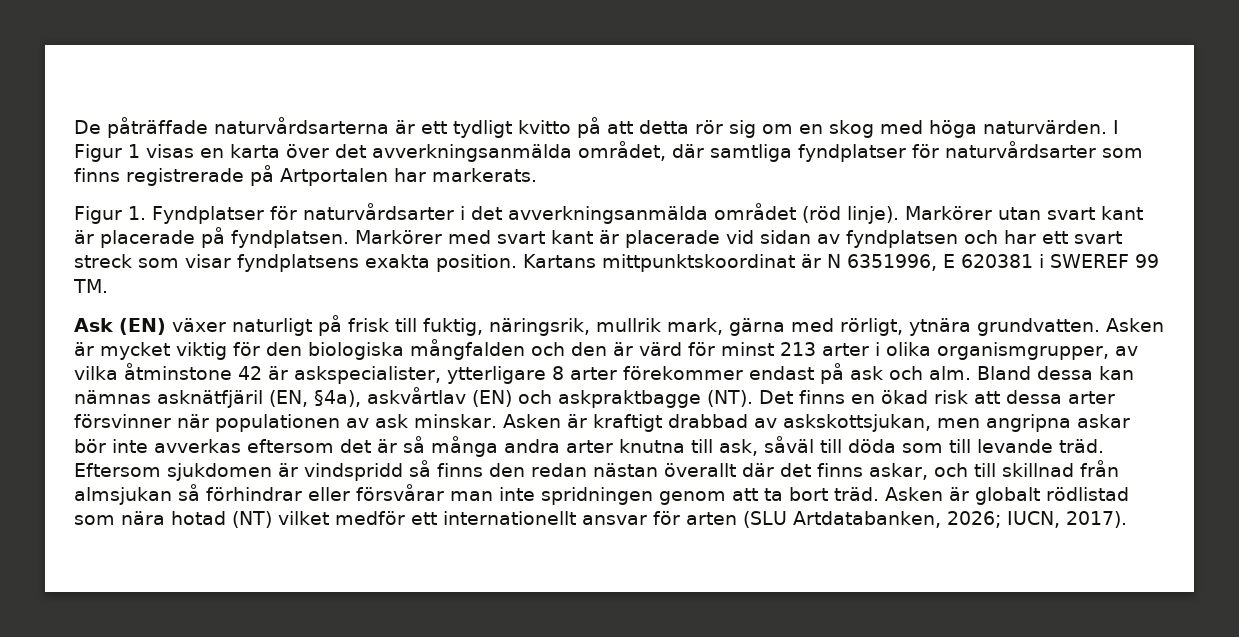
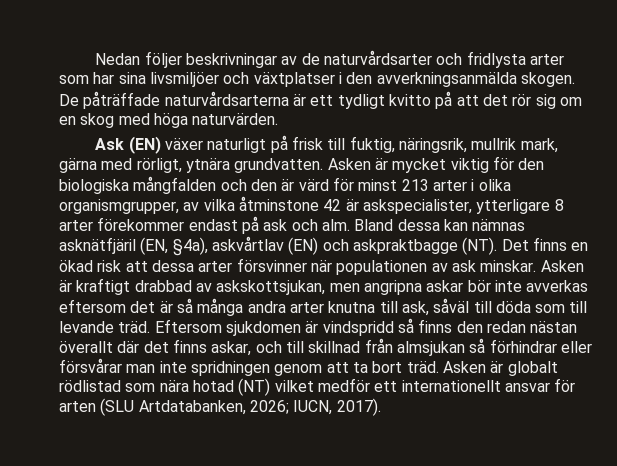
+ Nedan följer beskrivningar av de naturvårdsarter och fridlysta arter som har sina livsmiljöer och växtplatser i den avverkningsanmälda skogen.
- De påträffade naturvårdsarterna är ett tydligt kvitto på att detta rör sig om en skog med höga naturvärden. I Figur 1 visas en karta över det avverkningsanmälda området, där samtliga fyndplatser för naturvårdsarter som finns registrerade på Artportalen har markerats.
- Figur 1. Fyndplatser för naturvårdsarter i det avverkningsanmälda området (röd linje). Markörer utan svart kant är placerade på fyndplatsen. Markörer med svart kant är placerade vid sidan av fyndplatsen och har ett svart streck som visar fyndplatsens exakta position. Kartans mittpunktskoordinat är N 6351996, E 620381 i SWEREF 99 TM.
+ De påträffade naturvårdsarterna är ett tydligt kvitto på att det rör sig om en skog med höga naturvärden.

